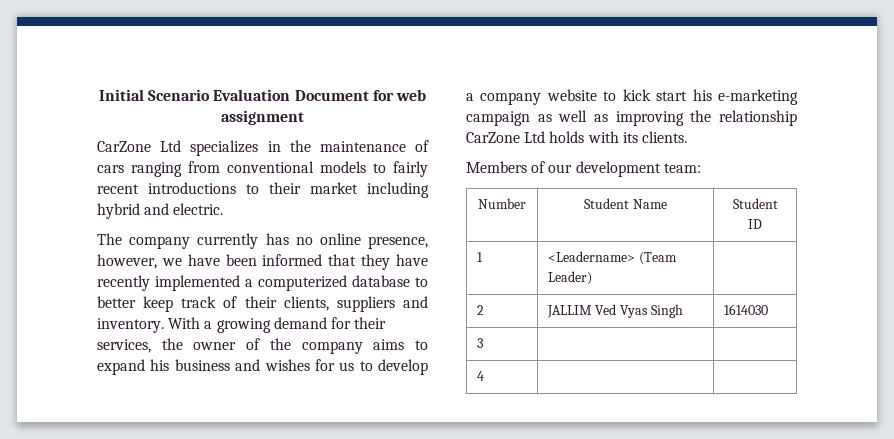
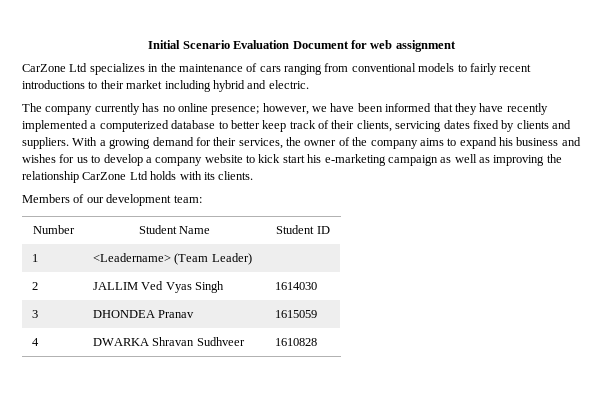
- The company currently has no online presence, however, we have been informed that they have recently implemented a computerized database to better keep track of their clients, suppliers and inventory.
+ The company currently has no online presence; however, we have been informed that they have recently implemented a computerized database to better keep track of their clients, servicing dates fixed by clients and suppliers.
- 3 | |
- 4 | |
+ 3 | DHONDEA Pranav | 1615059
+ 4 | DWARKA Shravan Sudhveer | 1610828

